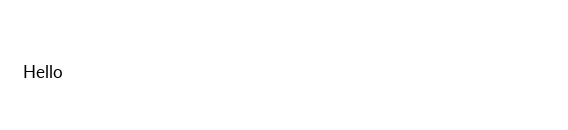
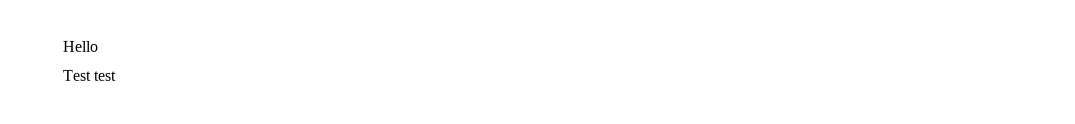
+ Test test

